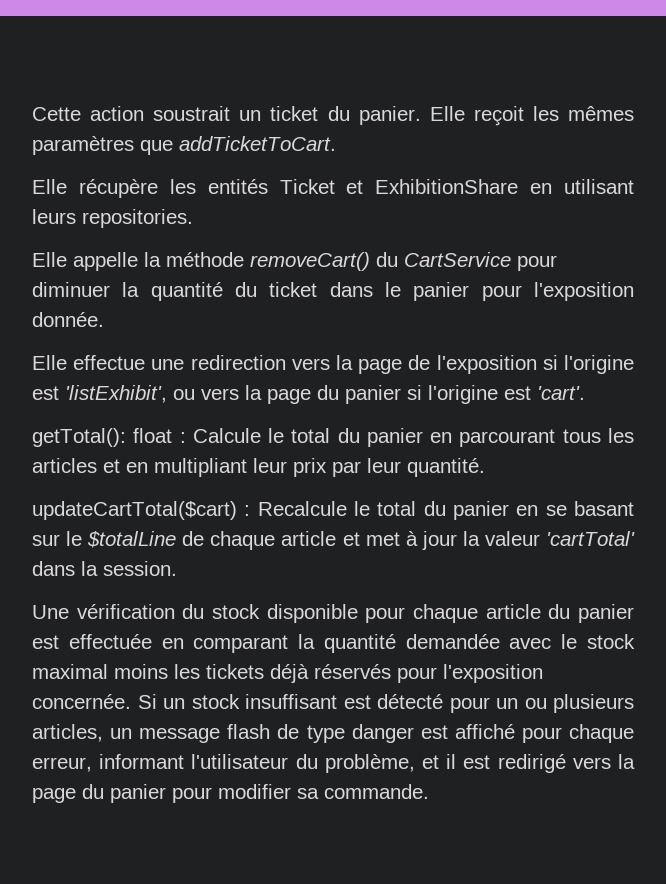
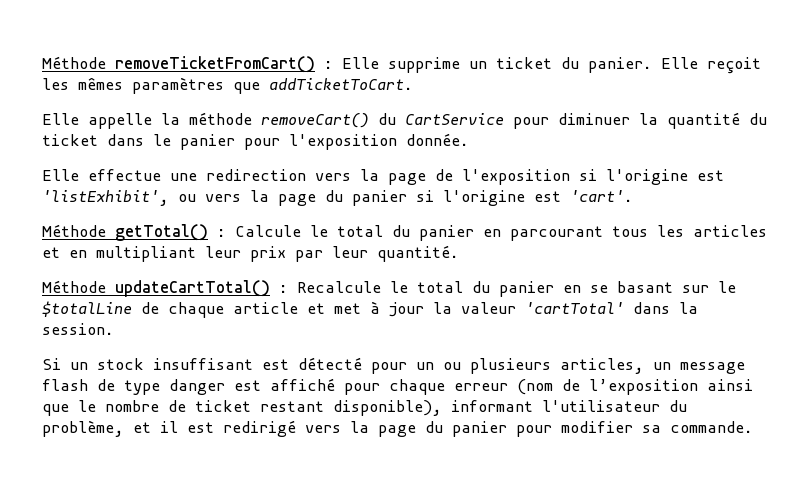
- Cette action soustrait un ticket du panier.
+ Méthode removeTicketFromCart() : Elle supprime un ticket du panier.
- Elle récupère les entités Ticket et ExhibitionShare en utilisant leurs repositories.
- getTotal(): float : Calcule le total du panier en parcourant tous les articles et en multipliant leur prix par leur quantité.
+ Méthode getTotal() : Calcule le total du panier en parcourant tous les articles et en multipliant leur prix par leur quantité.
- updateCartTotal($cart) : Recalcule le total du panier en se basant sur le $totalLine de chaque article et met à jour la valeur 'cartTotal' dans la session.
+ Méthode updateCartTotal() : Recalcule le total du panier en se basant sur le $totalLine de chaque article et met à jour la valeur 'cartTotal' dans la session.
- Une vérification du stock disponible pour chaque article du panier est effectuée en comparant la quantité demandée avec le stock maximal moins les tickets déjà réservés pour l'exposition concernée. Si un stock insuffisant est détecté pour un ou plusieurs articles, un message flash de type danger est affiché pour chaque erreur, informant l'utilisateur du problème, et il est redirigé vers la page du panier pour modifier sa commande.
+ Si un stock insuffisant est détecté pour un ou plusieurs articles, un message flash de type danger est affiché pour chaque erreur (nom de l’exposition ainsi que le nombre de ticket restant disponible), informant l'utilisateur du problème, et il est redirigé vers la page du panier pour modifier sa commande.

